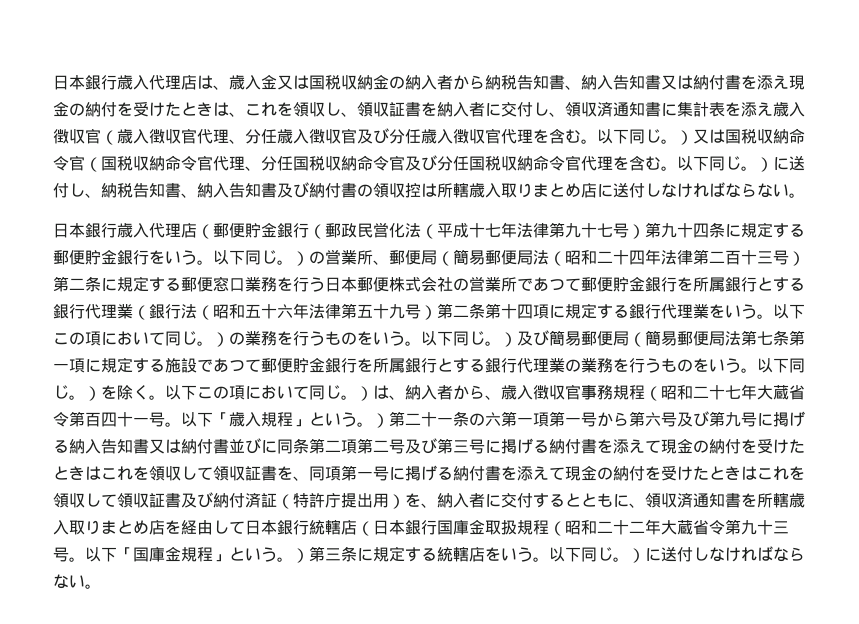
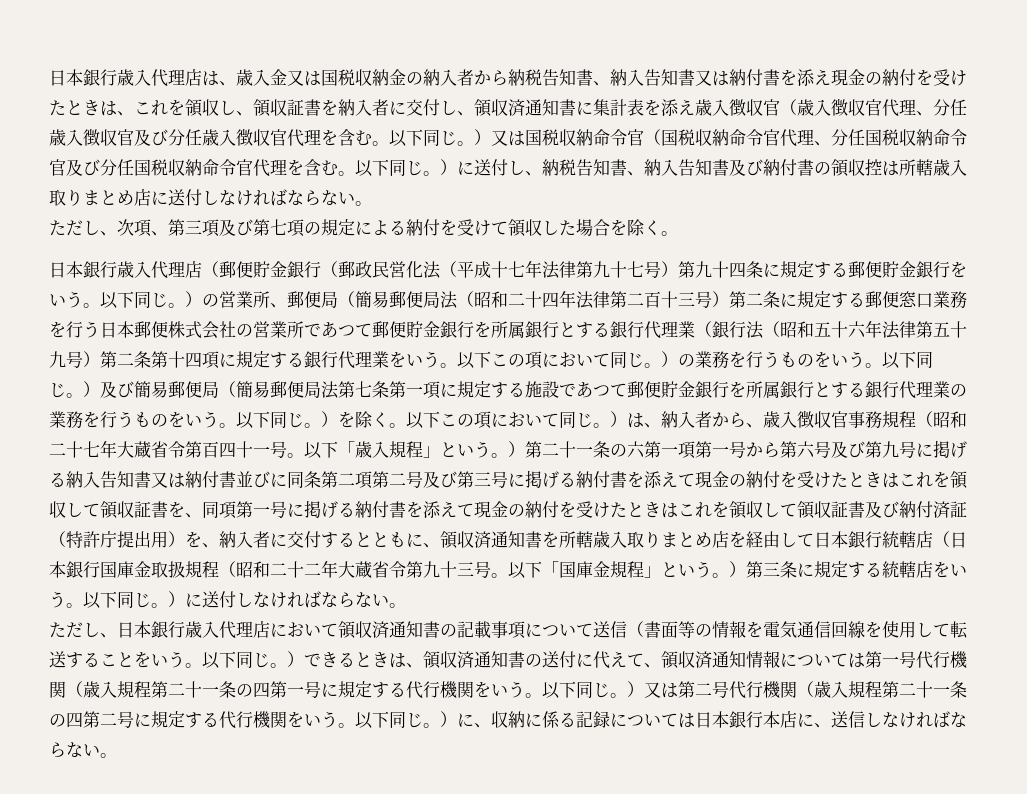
+ ただし、次項、第三項及び第七項の規定による納付を受けて領収した場合を除く。
+ ただし、日本銀行歳入代理店において領収済通知書の記載事項について送信（書面等の情報を電気通信回線を使用して転送することをいう。以下同じ。）できるときは、領収済通知書の送付に代えて、領収済通知情報については第一号代行機関（歳入規程第二十一条の四第一号に規定する代行機関をいう。以下同じ。）又は第二号代行機関（歳入規程第二十一条の四第二号に規定する代行機関をいう。以下同じ。）に、収納に係る記録については日本銀行本店に、送信しなければならない。

